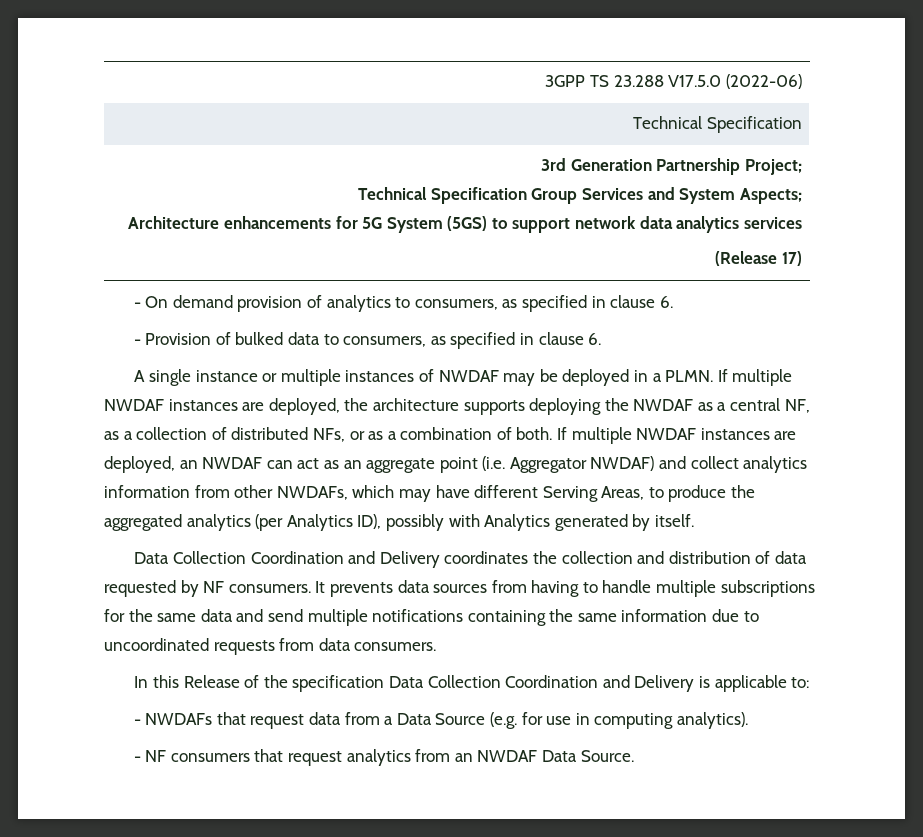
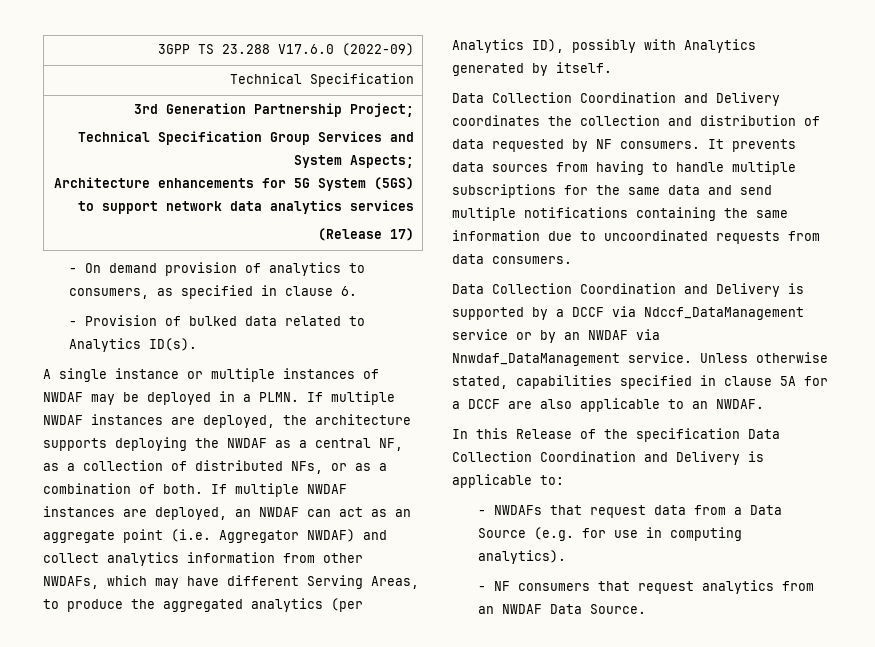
- 3GPP TS 23.288 V17.5.0 (2022-06)
+ 3GPP TS 23.288 V17.6.0 (2022-09)
- - Provision of bulked data to consumers, as specified in clause 6.
+ - Provision of bulked data related to Analytics ID(s).
+ Data Collection Coordination and Delivery is supported by a DCCF via Ndccf_DataManagement service or by an NWDAF via Nnwdaf_DataManagement service. Unless otherwise stated, capabilities specified in clause 5A for a DCCF are also applicable to an NWDAF.

